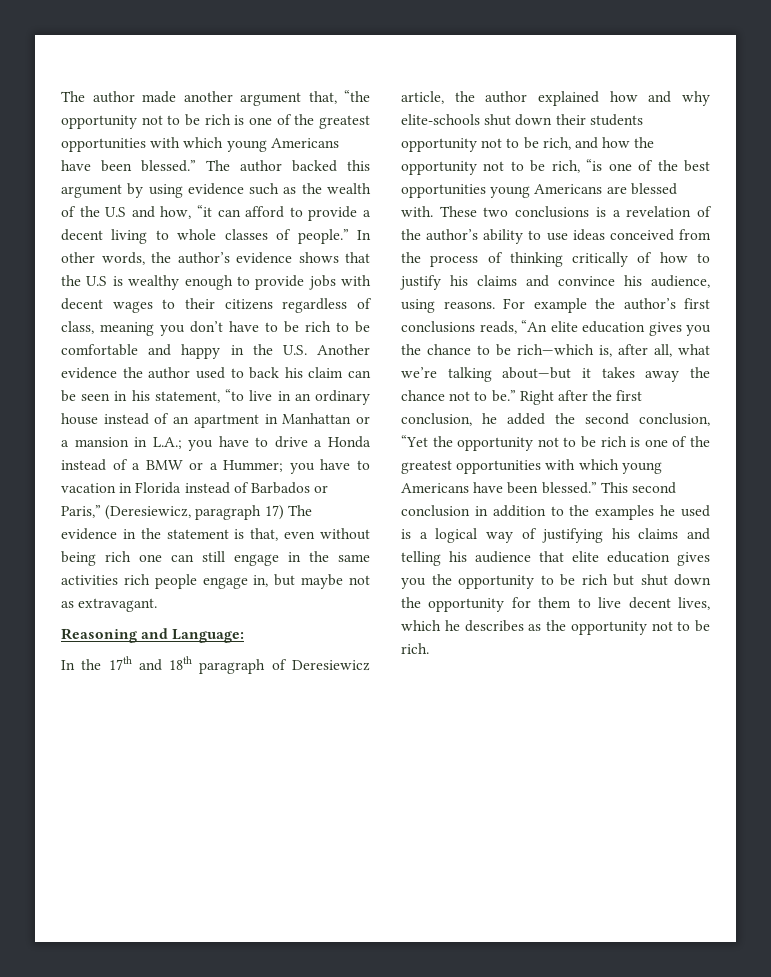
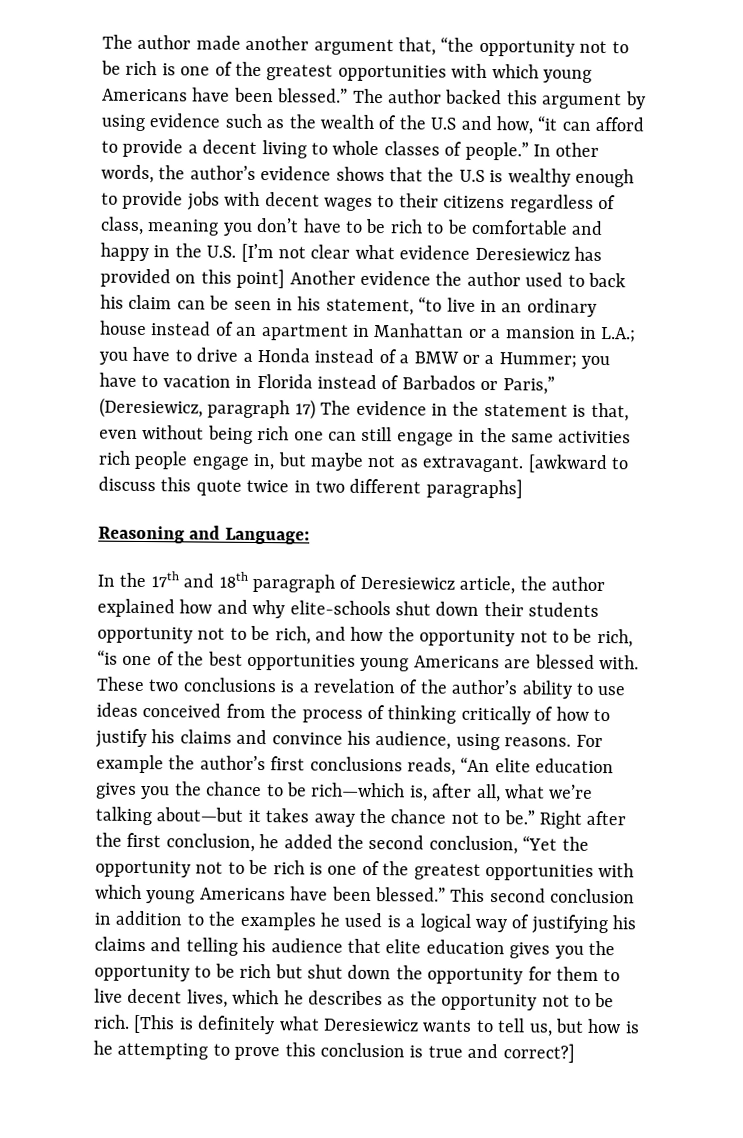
- In other words, the author’s evidence shows that the U.S is wealthy enough to provide jobs with decent wages to their citizens regardless of class, meaning you don’t have to be rich to be comfortable and happy in the U.S. Another evidence the author used to back his claim can be seen in his statement, “to live in an ordinary house instead of an apartment in Manhattan or a mansion in L.A.;
+ In other words, the author’s evidence shows that the U.S is wealthy enough to provide jobs with decent wages to their citizens regardless of class, meaning you don’t have to be rich to be comfortable and happy in the U.S. [I’m not clear what evidence Deresiewicz has provided on this point] Another evidence the author used to back his claim can be seen in his statement, “to live in an ordinary house instead of an apartment in Manhattan or a mansion in L.A.;
+ [awkward to discuss this quote twice in two different paragraphs]
+ [This is definitely what Deresiewicz wants to tell us, but how is he attempting to prove this conclusion is true and correct?]

